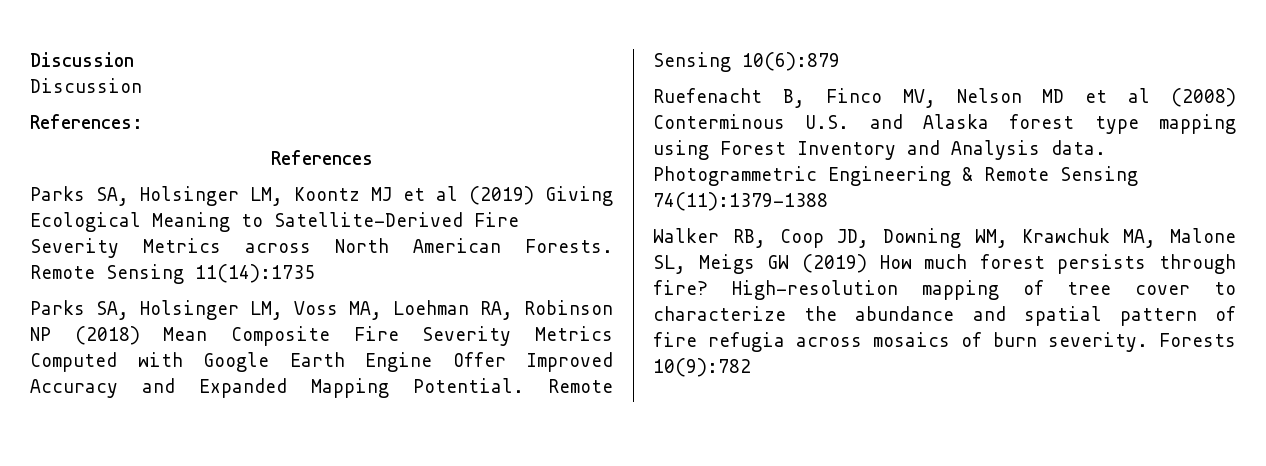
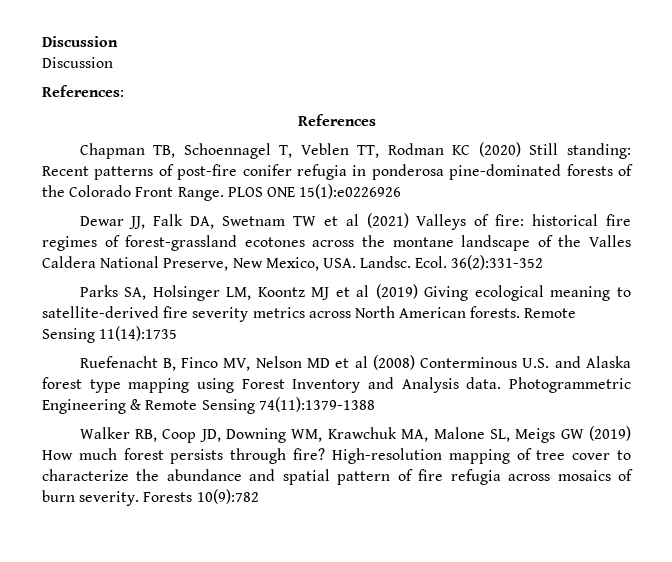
+ Chapman TB, Schoennagel T, Veblen TT, Rodman KC (2020) Still standing: Recent patterns of post-fire conifer refugia in ponderosa pine-dominated forests of the Colorado Front Range. PLOS ONE 15(1):e0226926
+ Dewar JJ, Falk DA, Swetnam TW et al (2021) Valleys of fire: historical fire regimes of forest-grassland ecotones across the montane landscape of the Valles Caldera National Preserve, New Mexico, USA. Landsc. Ecol. 36(2):331-352
- Parks SA, Holsinger LM, Koontz MJ et al (2019) Giving Ecological Meaning to Satellite-Derived Fire Severity Metrics across North American Forests.
+ Parks SA, Holsinger LM, Koontz MJ et al (2019) Giving ecological meaning to satellite-derived fire severity metrics across North American forests.
- Parks SA, Holsinger LM, Voss MA, Loehman RA, Robinson NP (2018) Mean Composite Fire Severity Metrics Computed with Google Earth Engine Offer Improved Accuracy and Expanded Mapping Potential. Remote Sensing 10(6):879

